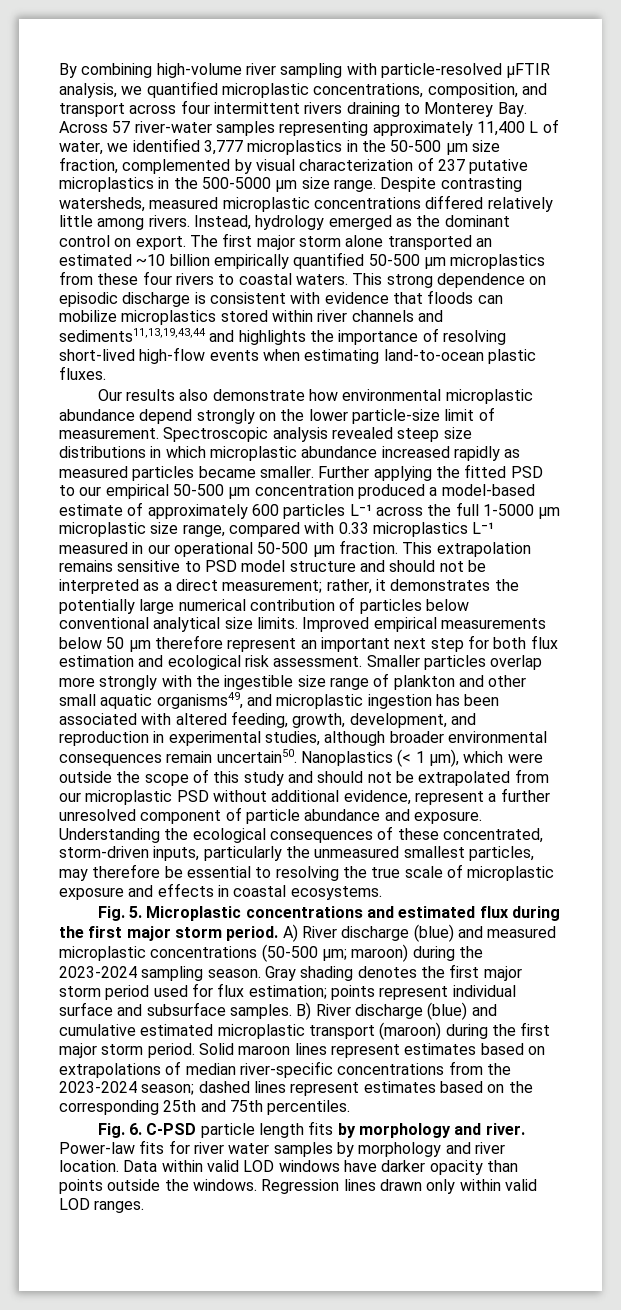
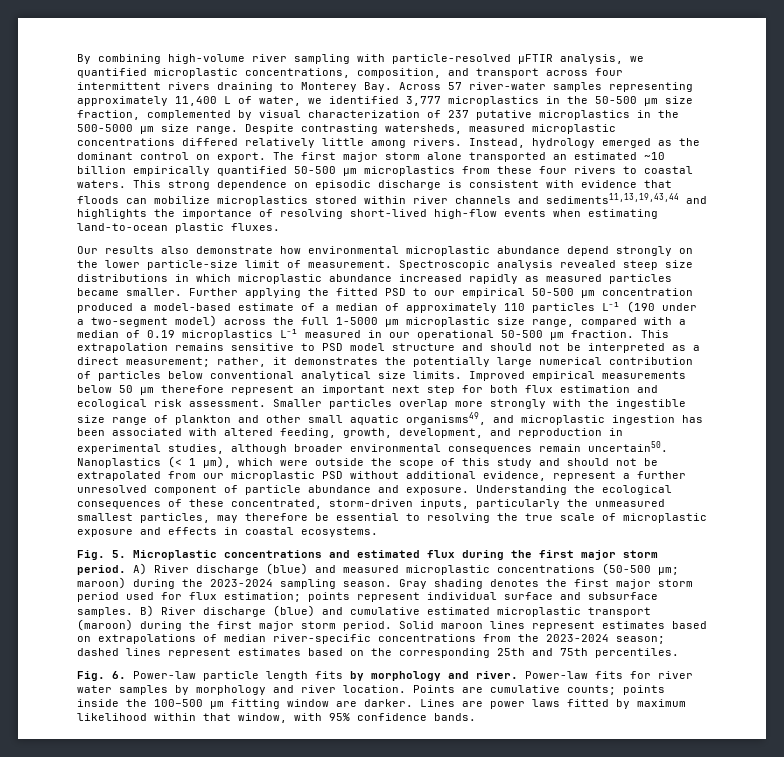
- Further applying the fitted PSD to our empirical 50-500 µm concentration produced a model-based estimate of approximately 600 particles L⁻¹ across the full 1-5000 µm microplastic size range, compared with 0.33 microplastics L⁻¹ measured in our operational 50-500 µm fraction.
+ Further applying the fitted PSD to our empirical 50-500 µm concentration produced a model-based estimate of a median of approximately 110 particles L⁻¹ (190 under a two-segment model) across the full 1-5000 µm microplastic size range, compared with a median of 0.19 microplastics L⁻¹ measured in our operational 50-500 µm fraction.
- Fig. 6. C-PSD particle length fits by morphology and river.
+ Fig. 6. Power-law particle length fits by morphology and river.
- Data within valid LOD windows have darker opacity than points outside the windows. Regression lines drawn only within valid LOD ranges.
+ Points are cumulative counts; points inside the 100–500 µm fitting window are darker. Lines are power laws fitted by maximum likelihood within that window, with 95% confidence bands.

